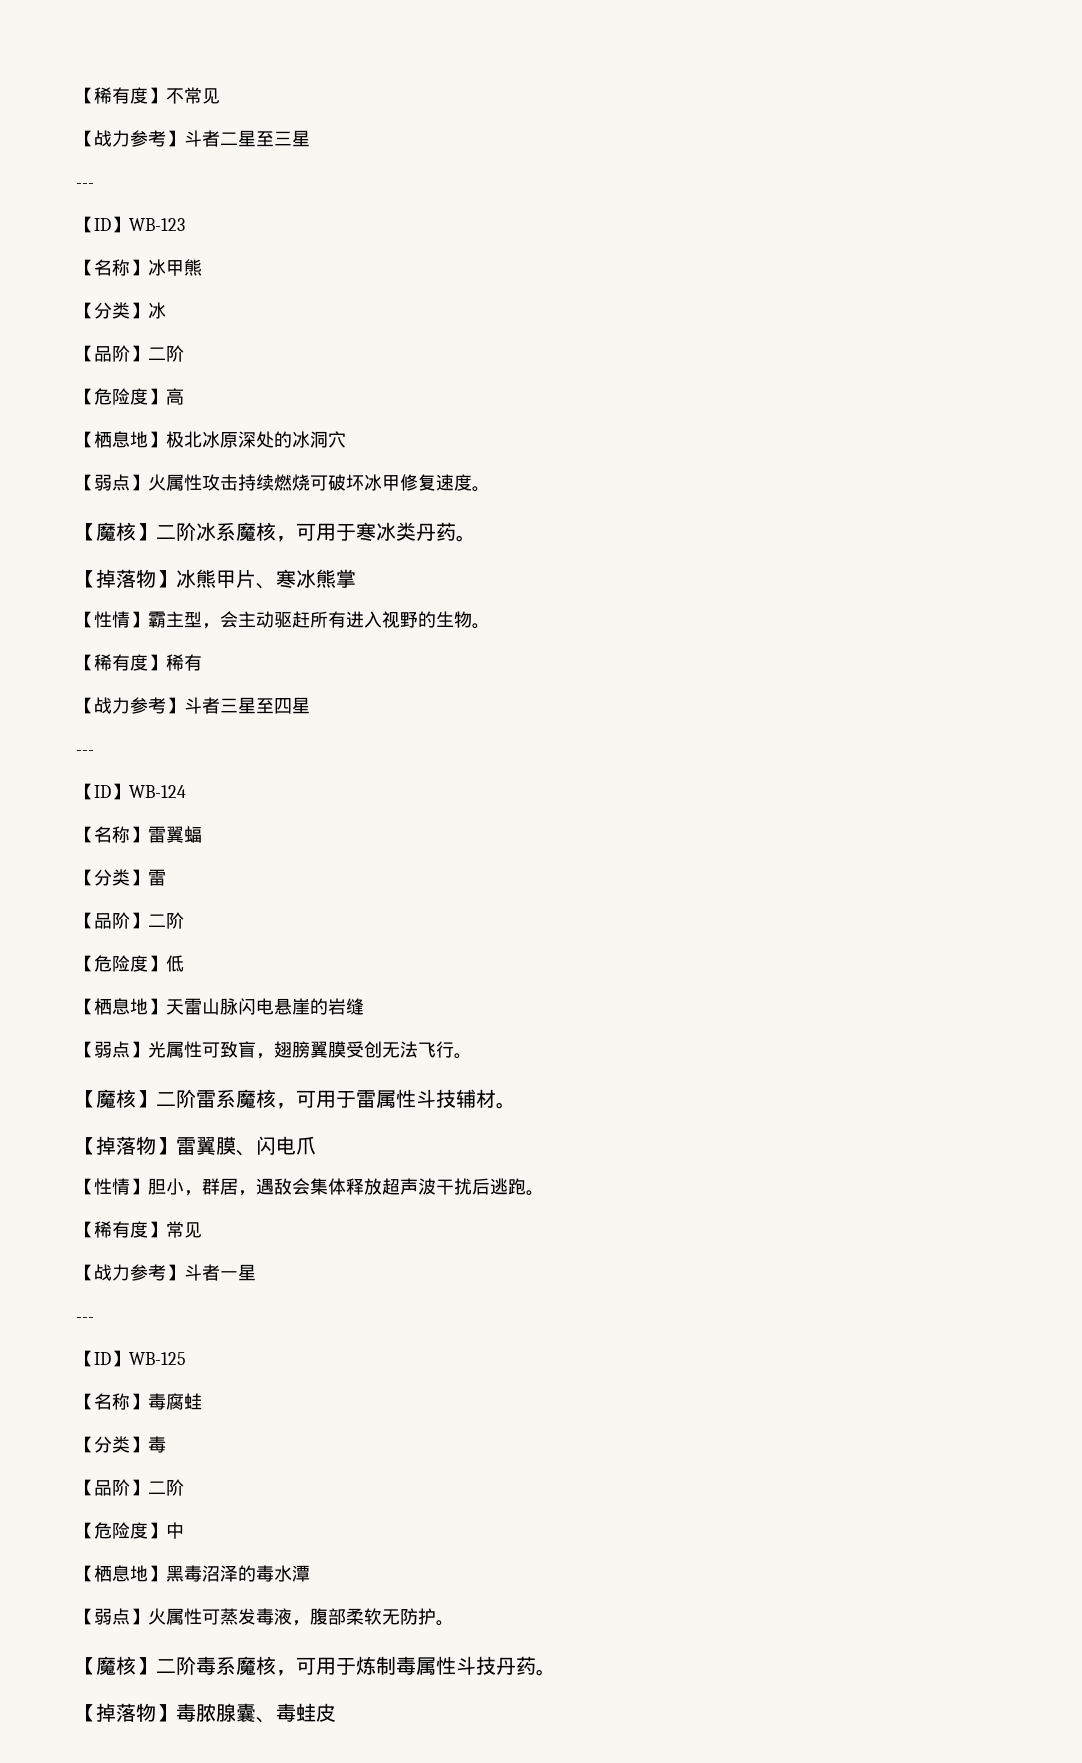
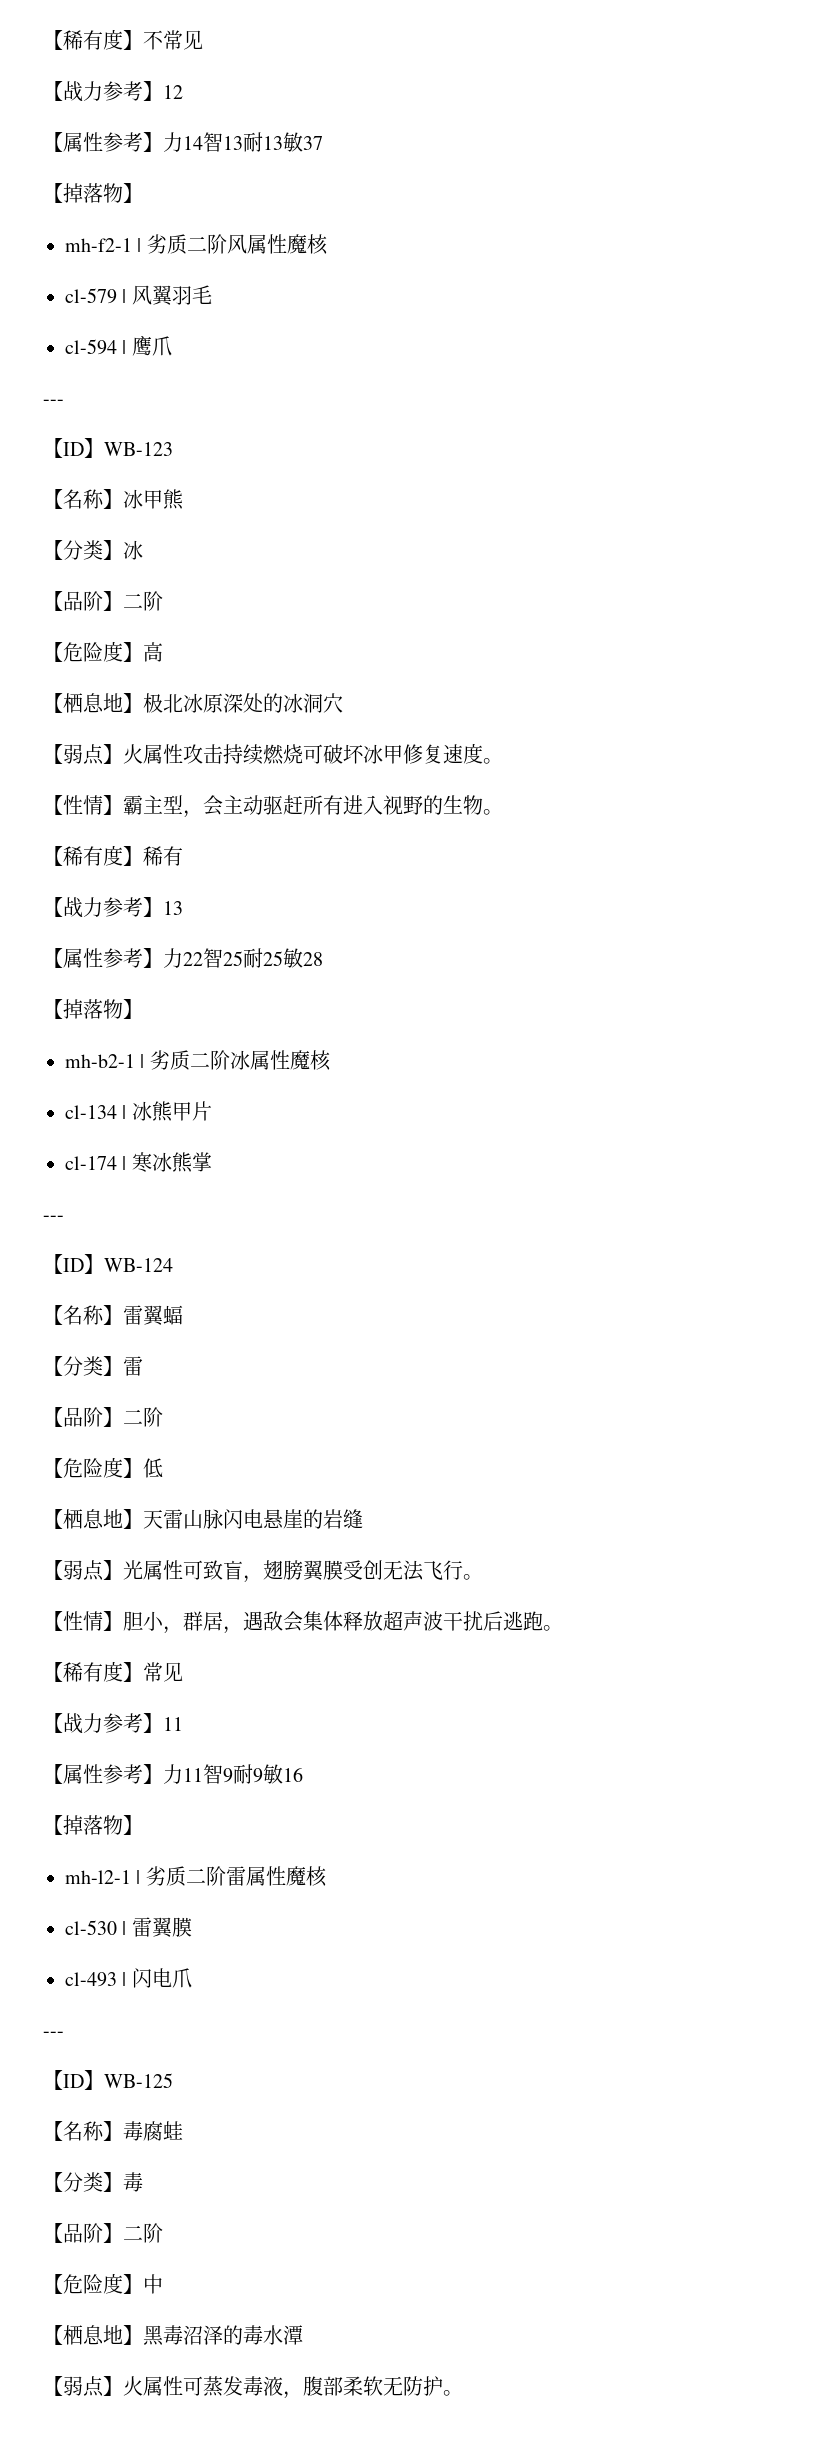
- 【战力参考】斗者二星至三星
+ 【战力参考】12
+ 【属性参考】力14智13耐13敏37
+ 【掉落物】
+ mh-f2-1 | 劣质二阶风属性魔核
+ cl-579 | 风翼羽毛
+ cl-594 | 鹰爪
- 【魔核】二阶冰系魔核，可用于寒冰类丹药。
- 【掉落物】冰熊甲片、寒冰熊掌
- 【战力参考】斗者三星至四星
+ 【战力参考】13
+ 【属性参考】力22智25耐25敏28
+ 【掉落物】
+ mh-b2-1 | 劣质二阶冰属性魔核
+ cl-134 | 冰熊甲片
+ cl-174 | 寒冰熊掌
- 【魔核】二阶雷系魔核，可用于雷属性斗技辅材。
- 【掉落物】雷翼膜、闪电爪
- 【战力参考】斗者一星
+ 【战力参考】11
+ 【属性参考】力11智9耐9敏16
+ 【掉落物】
+ mh-l2-1 | 劣质二阶雷属性魔核
+ cl-530 | 雷翼膜
+ cl-493 | 闪电爪
- 【魔核】二阶毒系魔核，可用于炼制毒属性斗技丹药。
- 【掉落物】毒脓腺囊、毒蛙皮

